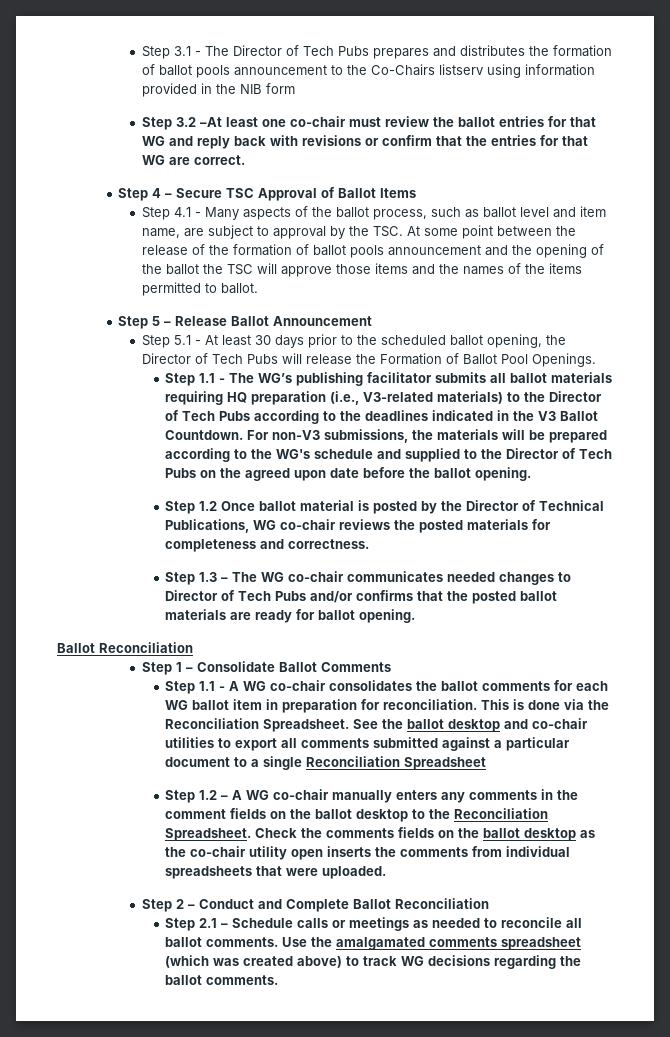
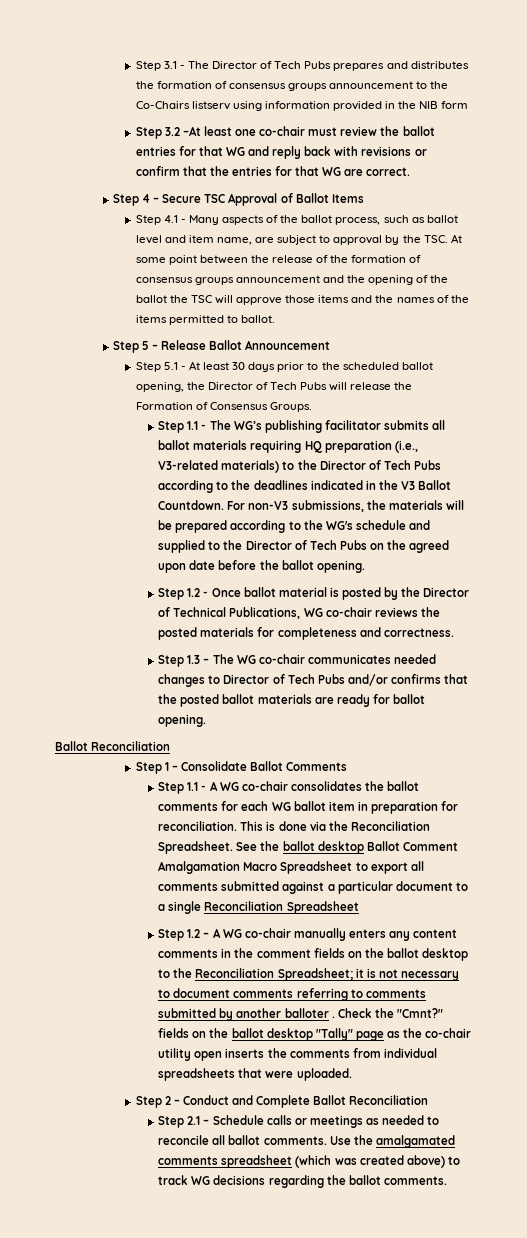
- Step 3.1 - The Director of Tech Pubs prepares and distributes the formation of ballot pools announcement to the Co-Chairs listserv using information provided in the NIB form
+ Step 3.1 - The Director of Tech Pubs prepares and distributes the formation of consensus groups announcement to the Co-Chairs listserv using information provided in the NIB form
- Step 4.1 - Many aspects of the ballot process, such as ballot level and item name, are subject to approval by the TSC. At some point between the release of the formation of ballot pools announcement and the opening of the ballot the TSC will approve those items and the names of the items permitted to ballot.
+ Step 4.1 - Many aspects of the ballot process, such as ballot level and item name, are subject to approval by the TSC. At some point between the release of the formation of consensus groups announcement and the opening of the ballot the TSC will approve those items and the names of the items permitted to ballot.
- Step 5.1 - At least 30 days prior to the scheduled ballot opening, the Director of Tech Pubs will release the Formation of Ballot Pool Openings.
+ Step 5.1 - At least 30 days prior to the scheduled ballot opening, the Director of Tech Pubs will release the Formation of Consensus Groups.
- Step 1.2 Once ballot material is posted by the Director of Technical Publications, WG co-chair reviews the posted materials for completeness and correctness.
+ Step 1.2 - Once ballot material is posted by the Director of Technical Publications, WG co-chair reviews the posted materials for completeness and correctness.
- See the ballot desktop and co-chair utilities to export all comments submitted against a particular document to a single Reconciliation Spreadsheet
+ See the ballot desktop Ballot Comment Amalgamation Macro Spreadsheet to export all comments submitted against a particular document to a single Reconciliation Spreadsheet
- Step 1.2 – A WG co-chair manually enters any comments in the comment fields on the ballot desktop to the Reconciliation Spreadsheet.
+ Step 1.2 – A WG co-chair manually enters any content comments in the comment fields on the ballot desktop to the Reconciliation Spreadsheet; it is not necessary to document comments referring to comments submitted by another balloter .
- Check the comments fields on the ballot desktop as the co-chair utility open inserts the comments from individual spreadsheets that were uploaded.
+ Check the "Cmnt?" fields on the ballot desktop "Tally" page as the co-chair utility open inserts the comments from individual spreadsheets that were uploaded.

